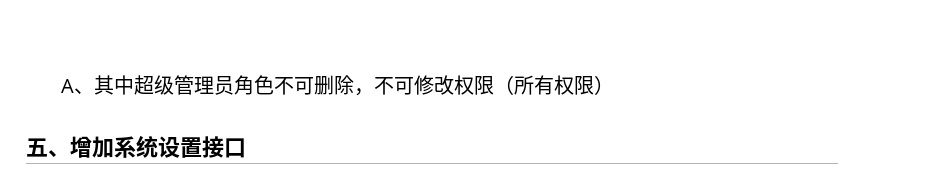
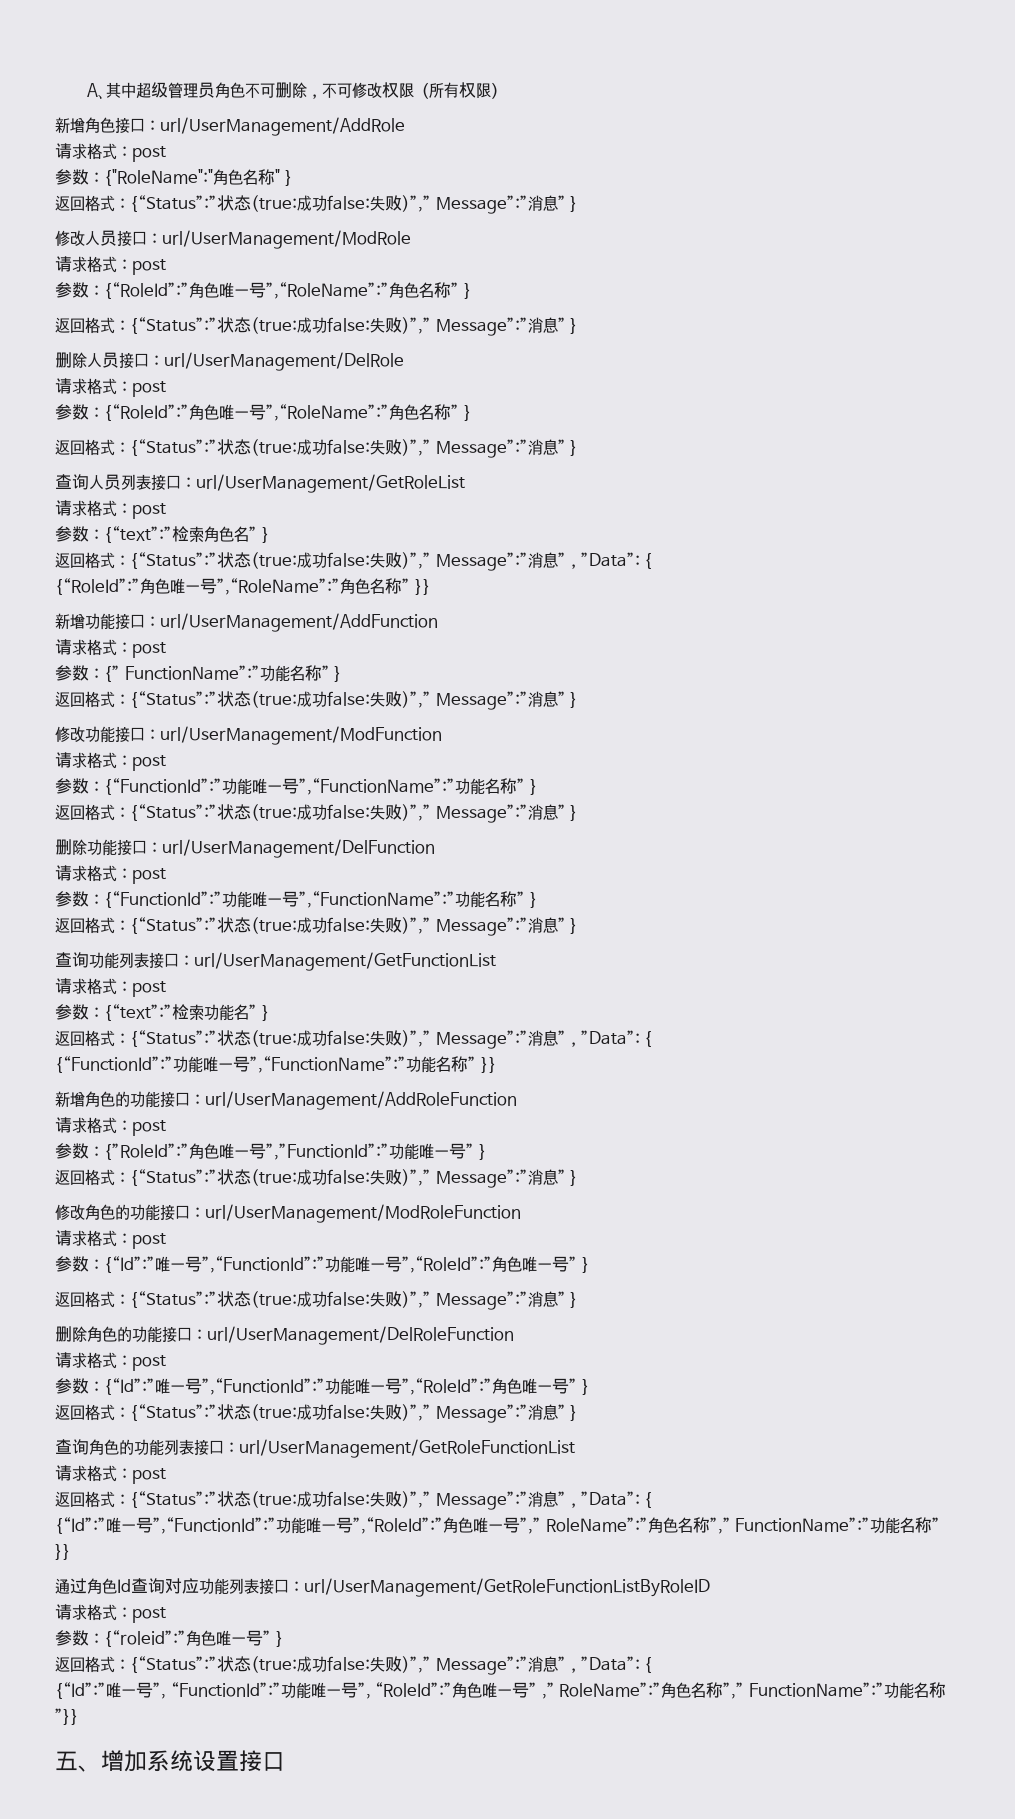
+ 新增角色接口：url/UserManagement/AddRole
+ 请求格式：post
+ 参数：{"RoleName":"角色名称" }
+ 返回格式：{“Status”:”状态(true:成功false:失败)”,” Message”:”消息” }
+ 修改人员接口：url/UserManagement/ModRole
+ 请求格式：post
+ 参数：{“RoleId”:”角色唯一号”,“RoleName”:”角色名称” }
+ 返回格式：{“Status”:”状态(true:成功false:失败)”,” Message”:”消息” }
+ 删除人员接口：url/UserManagement/DelRole
+ 请求格式：post
+ 参数：{“RoleId”:”角色唯一号”,“RoleName”:”角色名称” }
+ 返回格式：{“Status”:”状态(true:成功false:失败)”,” Message”:”消息” }
+ 查询人员列表接口：url/UserManagement/GetRoleList
+ 请求格式：post
+ 参数：{“text”:”检索角色名” }
+ 返回格式：{“Status”:”状态(true:成功false:失败)”,” Message”:”消息”，”Data”: {
+ {“RoleId”:”角色唯一号”,“RoleName”:”角色名称” }}
+ 新增功能接口：url/UserManagement/AddFunction
+ 请求格式：post
+ 参数：{” FunctionName”:”功能名称” }
+ 返回格式：{“Status”:”状态(true:成功false:失败)”,” Message”:”消息” }
+ 修改功能接口：url/UserManagement/ModFunction
+ 请求格式：post
+ 参数：{“FunctionId”:”功能唯一号”,“FunctionName”:”功能名称” }
+ 返回格式：{“Status”:”状态(true:成功false:失败)”,” Message”:”消息” }
+ 删除功能接口：url/UserManagement/DelFunction
+ 请求格式：post
+ 参数：{“FunctionId”:”功能唯一号”,“FunctionName”:”功能名称” }
+ 返回格式：{“Status”:”状态(true:成功false:失败)”,” Message”:”消息” }
+ 查询功能列表接口：url/UserManagement/GetFunctionList
+ 请求格式：post
+ 参数：{“text”:”检索功能名” }
+ 返回格式：{“Status”:”状态(true:成功false:失败)”,” Message”:”消息”，”Data”: {
+ {“FunctionId”:”功能唯一号”,“FunctionName”:”功能名称” }}
+ 新增角色的功能接口：url/UserManagement/AddRoleFunction
+ 请求格式：post
+ 参数：{”RoleId”:”角色唯一号”,”FunctionId”:”功能唯一号” }
+ 返回格式：{“Status”:”状态(true:成功false:失败)”,” Message”:”消息” }
+ 修改角色的功能接口：url/UserManagement/ModRoleFunction
+ 请求格式：post
+ 参数：{“Id”:”唯一号”,“FunctionId”:”功能唯一号”,“RoleId”:”角色唯一号” }
+ 返回格式：{“Status”:”状态(true:成功false:失败)”,” Message”:”消息” }
+ 删除角色的功能接口：url/UserManagement/DelRoleFunction
+ 请求格式：post
+ 参数：{“Id”:”唯一号”,“FunctionId”:”功能唯一号”,“RoleId”:”角色唯一号” }
+ 返回格式：{“Status”:”状态(true:成功false:失败)”,” Message”:”消息” }
+ 查询角色的功能列表接口：url/UserManagement/GetRoleFunctionList
+ 请求格式：post
+ 返回格式：{“Status”:”状态(true:成功false:失败)”,” Message”:”消息”，”Data”: {
+ {“Id”:”唯一号”,“FunctionId”:”功能唯一号”,“RoleId”:”角色唯一号”,” RoleName”:”角色名称”,” FunctionName”:”功能名称” }}
+ 通过角色Id查询对应功能列表接口：url/UserManagement/GetRoleFunctionListByRoleID
+ 请求格式：post
+ 参数：{“roleid”:”角色唯一号” }
+ 返回格式：{“Status”:”状态(true:成功false:失败)”,” Message”:”消息”，”Data”: {
+ {“Id”:”唯一号”, “FunctionId”:”功能唯一号”, “RoleId”:”角色唯一号” ,” RoleName”:”角色名称”,” FunctionName”:”功能名称”}}

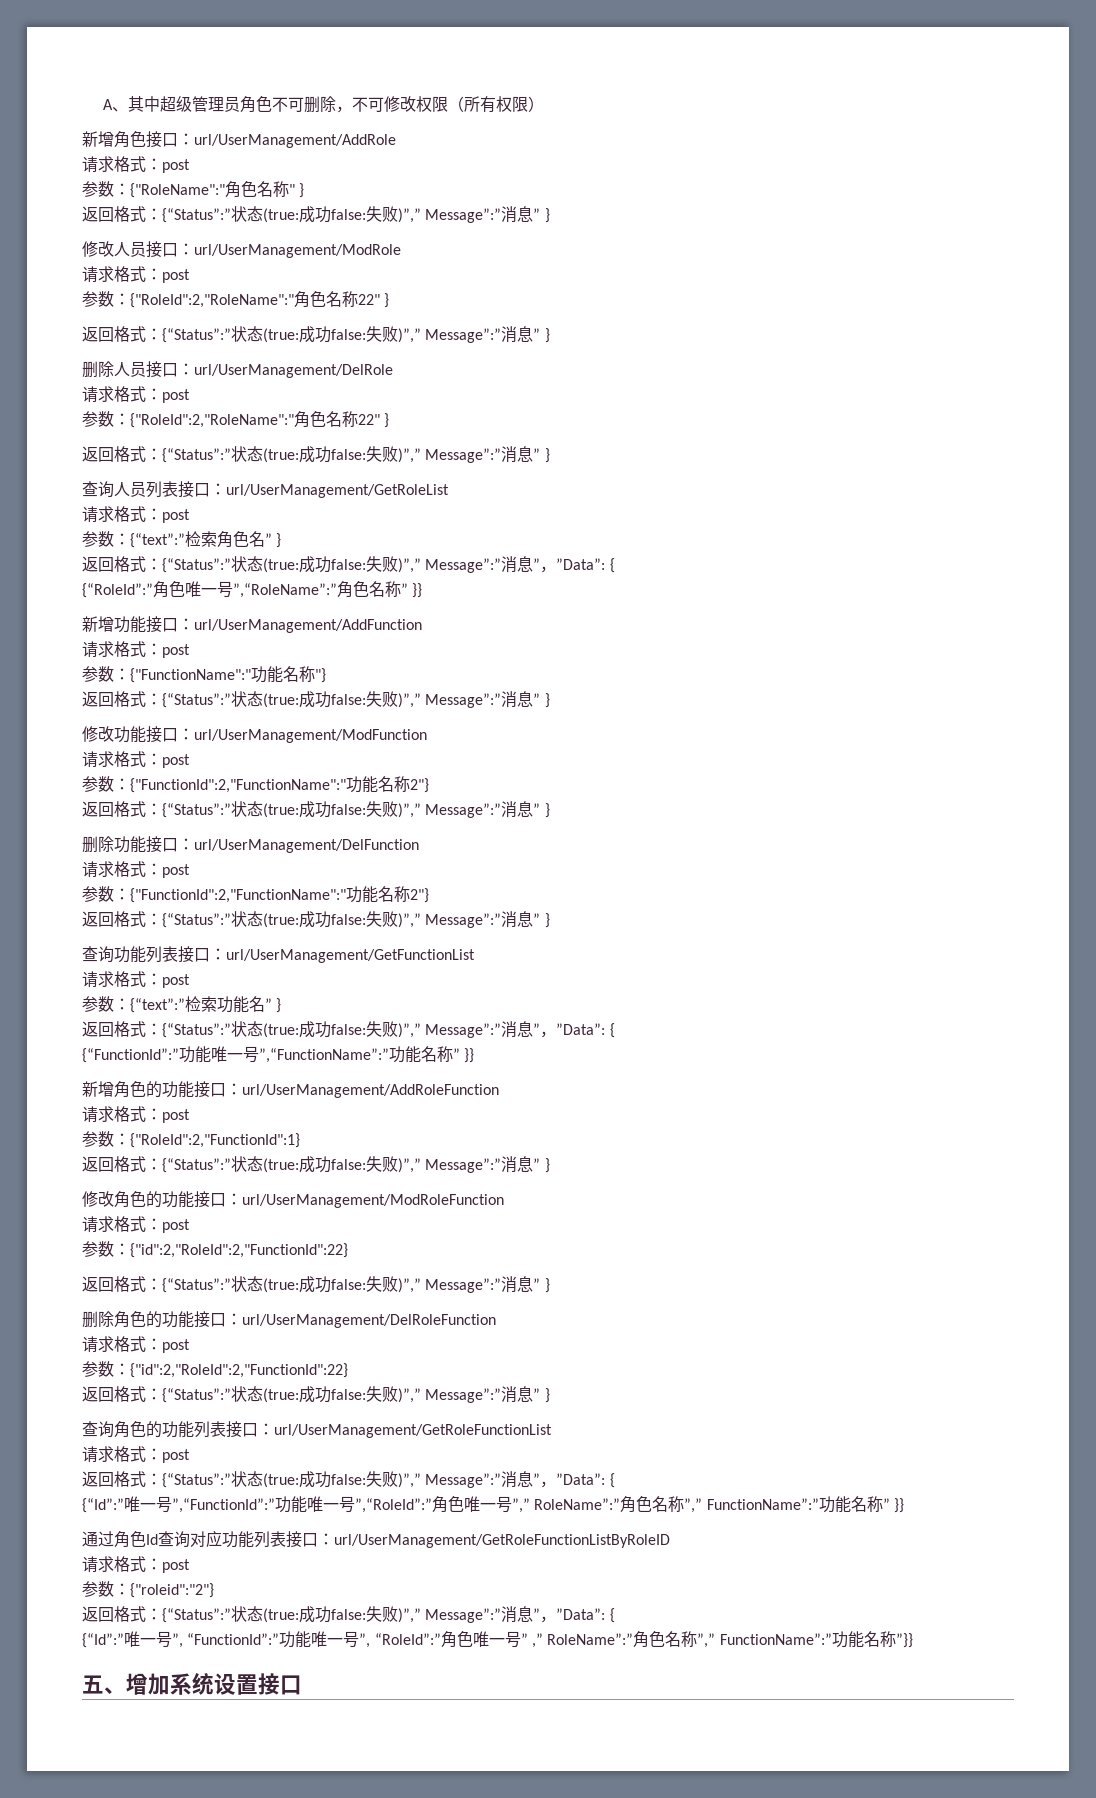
  修改人员接口：url/UserManagement/ModRole
  请求格式：post
- 参数：{“RoleId”:”角色唯一号”,“RoleName”:”角色名称” }
+ 参数：{"RoleId":2,"RoleName":"角色名称22" }
  删除人员接口：url/UserManagement/DelRole
  请求格式：post
- 参数：{“RoleId”:”角色唯一号”,“RoleName”:”角色名称” }
+ 参数：{"RoleId":2,"RoleName":"角色名称22" }
- 参数：{” FunctionName”:”功能名称” }
+ 参数：{"FunctionName":"功能名称"}
  修改功能接口：url/UserManagement/ModFunction
  请求格式：post
- 参数：{“FunctionId”:”功能唯一号”,“FunctionName”:”功能名称” }
+ 参数：{"FunctionId":2,"FunctionName":"功能名称2"}
  删除功能接口：url/UserManagement/DelFunction
  请求格式：post
- 参数：{“FunctionId”:”功能唯一号”,“FunctionName”:”功能名称” }
+ 参数：{"FunctionId":2,"FunctionName":"功能名称2"}
- 参数：{”RoleId”:”角色唯一号”,”FunctionId”:”功能唯一号” }
+ 参数：{"RoleId":2,"FunctionId":1}
  修改角色的功能接口：url/UserManagement/ModRoleFunction
  请求格式：post
- 参数：{“Id”:”唯一号”,“FunctionId”:”功能唯一号”,“RoleId”:”角色唯一号” }
+ 参数：{"id":2,"RoleId":2,"FunctionId":22}
  删除角色的功能接口：url/UserManagement/DelRoleFunction
  请求格式：post
- 参数：{“Id”:”唯一号”,“FunctionId”:”功能唯一号”,“RoleId”:”角色唯一号” }
+ 参数：{"id":2,"RoleId":2,"FunctionId":22}
- 参数：{“roleid”:”角色唯一号” }
+ 参数：{"roleid":"2"}

